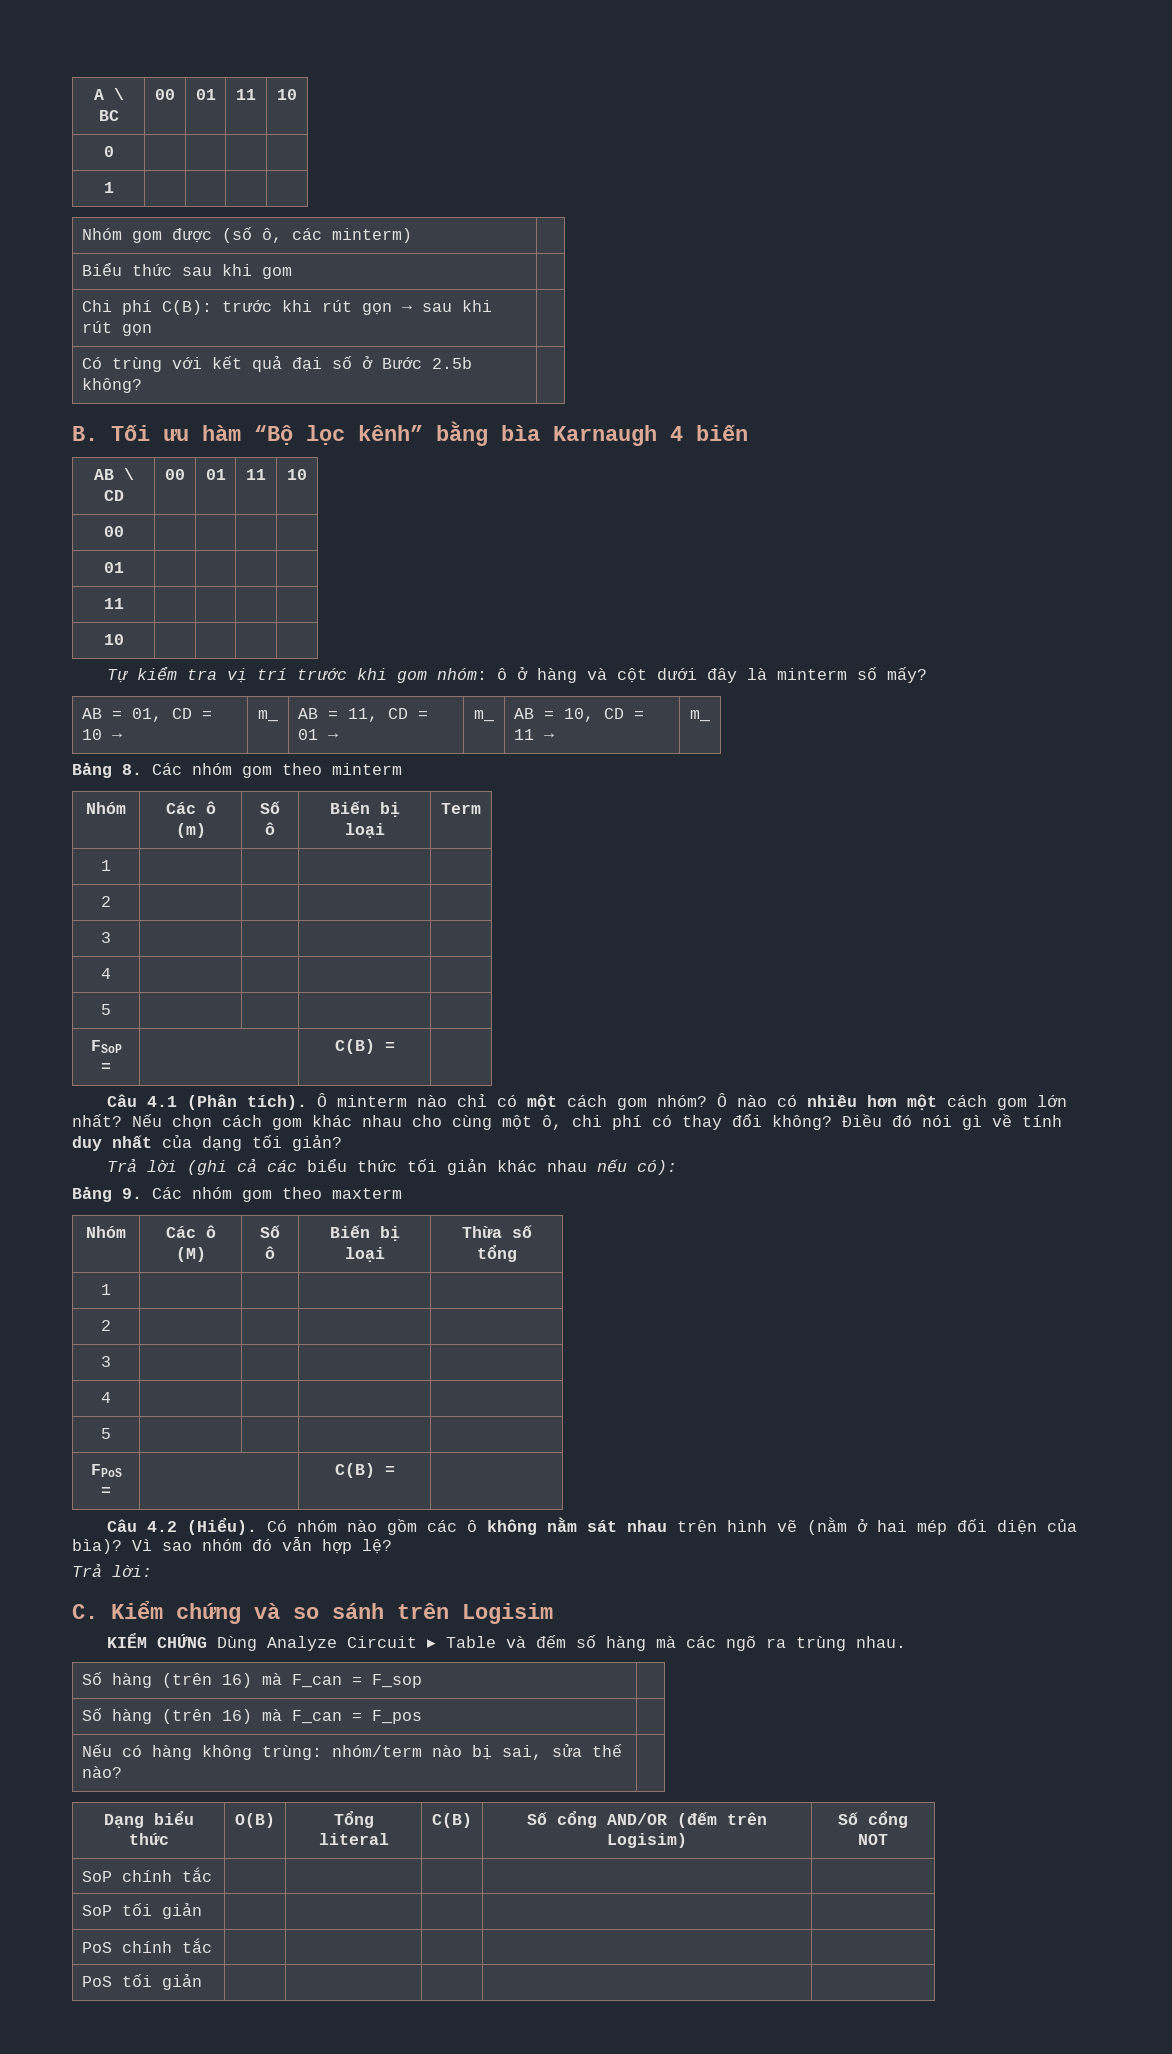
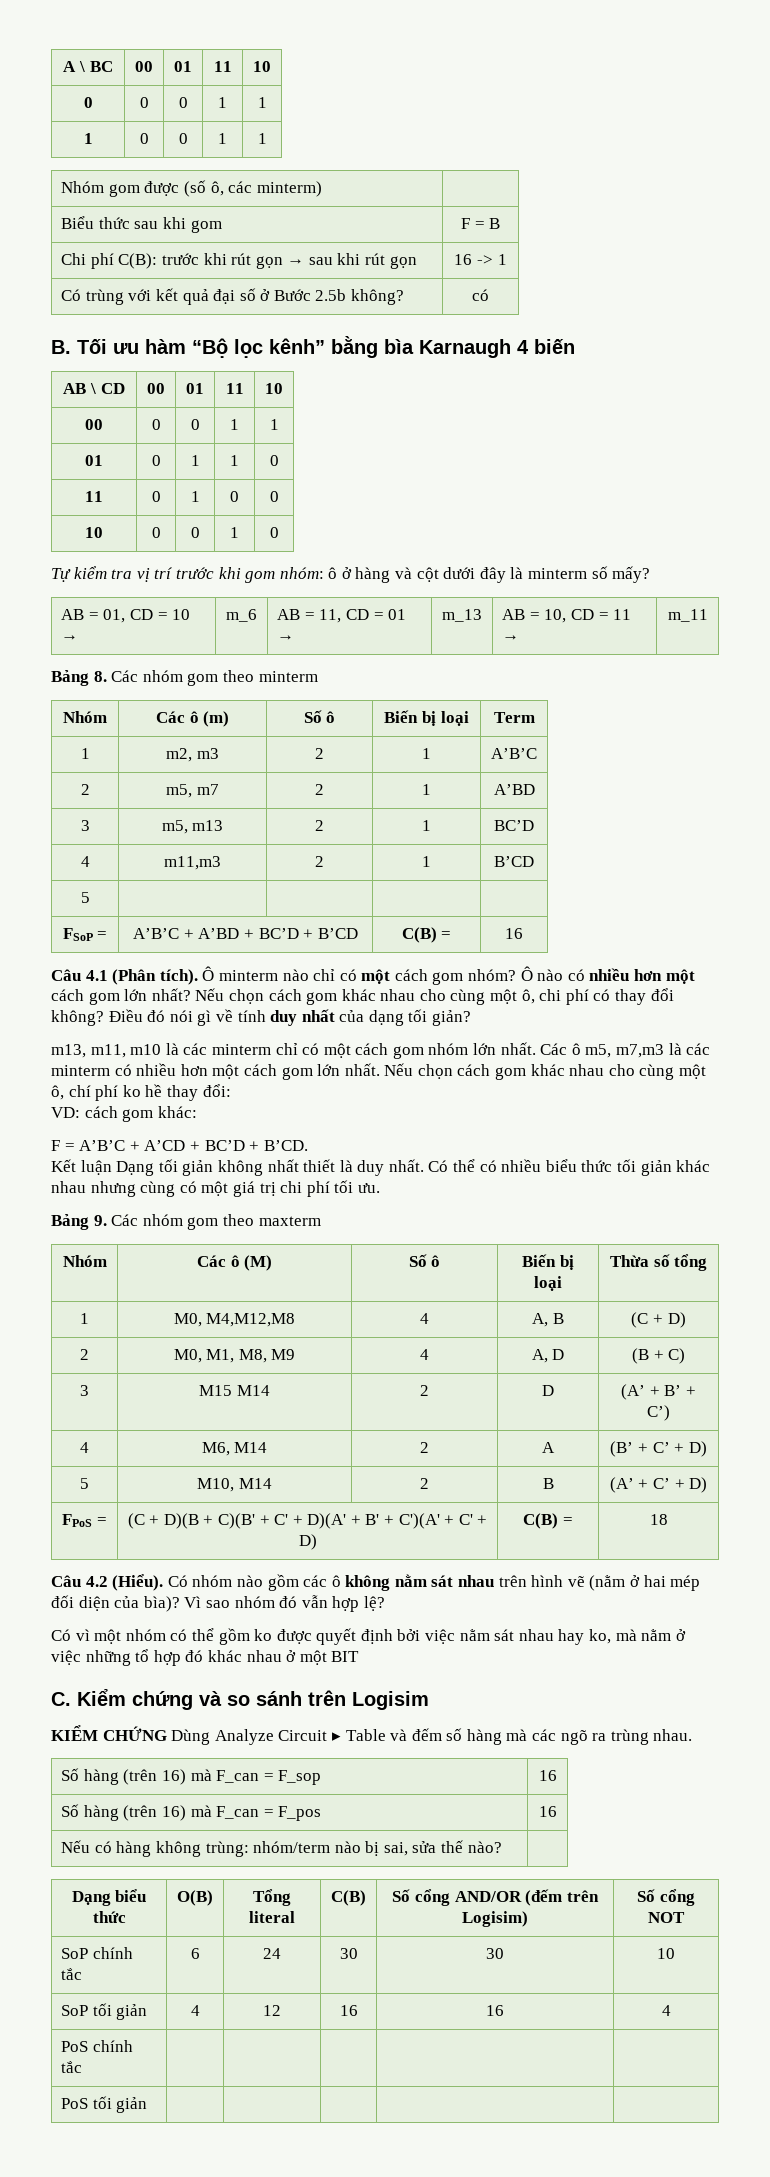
- 0 | | | |
- 1 | | | |
+ 0 | 0 | 0 | 1 | 1
+ 1 | 0 | 0 | 1 | 1
- Biểu thức sau khi gom |
+ Biểu thức sau khi gom | F = B
- Chi phí C(B): trước khi rút gọn → sau khi rút gọn |
+ Chi phí C(B): trước khi rút gọn → sau khi rút gọn | 16 -> 1
- Có trùng với kết quả đại số ở Bước 2.5b không? |
+ Có trùng với kết quả đại số ở Bước 2.5b không? | có
- 00 | | | |
- 01 | | | |
- 11 | | | |
- 10 | | | |
+ 00 | 0 | 0 | 1 | 1
+ 01 | 0 | 1 | 1 | 0
+ 11 | 0 | 1 | 0 | 0
+ 10 | 0 | 0 | 1 | 0
- AB = 01, CD = 10 → | m_ | AB = 11, CD = 01 → | m_ | AB = 10, CD = 11 → | m_
+ AB = 01, CD = 10 → | m_6 | AB = 11, CD = 01 → | m_13 | AB = 10, CD = 11 → | m_11
  Nhóm | Các ô (m) | Số ô | Biến bị loại | Term
- 1 | | | |
- 2 | | | |
- 3 | | | |
- 4 | | | |
+ 1 | m2, m3 | 2 | 1 | A’B’C
+ 2 | m5, m7 | 2 | 1 | A’BD
+ 3 | m5, m13 | 2 | 1 | BC’D
+ 4 | m11,m3 | 2 | 1 | B’CD
  5 | | | |
- FSoP = | | C(B) = |
+ FSoP = | A’B’C + A’BD + BC’D + B’CD | C(B) = | 16
- Trả lời (ghi cả các biểu thức tối giản khác nhau nếu có):
+ m13, m11, m10 là các minterm chỉ có một cách gom nhóm lớn nhất. Các ô m5, m7,m3 là các minterm có nhiều hơn một cách gom lớn nhất. Nếu chọn cách gom khác nhau cho cùng một ô, chí phí ko hề thay đổi:
+ VD: cách gom khác:
+ F = A’B’C + A’CD + BC’D + B’CD.
+ Kết luận Dạng tối giản không nhất thiết là duy nhất. Có thể có nhiều biểu thức tối giản khác nhau nhưng cùng có một giá trị chi phí tối ưu.
  Nhóm | Các ô (M) | Số ô | Biến bị loại | Thừa số tổng
- 1 | | | |
- 2 | | | |
- 3 | | | |
- 4 | | | |
- 5 | | | |
- FPoS = | | C(B) = |
+ 1 | M0, M4,M12,M8 | 4 | A, B | (C + D)
+ 2 | M0, M1, M8, M9 | 4 | A, D | (B + C)
+ 3 | M15 M14 | 2 | D | (A’ + B’ + C’)
+ 4 | M6, M14 | 2 | A | (B’ + C’ + D)
+ 5 | M10, M14 | 2 | B | (A’ + C’ + D)
+ FPoS = | (C + D)(B + C)(B' + C' + D)(A' + B' + C')(A' + C' + D) | C(B) = | 18
- Trả lời:
+ Có vì một nhóm có thể gồm ko được quyết định bởi việc nằm sát nhau hay ko, mà nằm ở việc những tổ hợp đó khác nhau ở một BIT
- Số hàng (trên 16) mà F_can = F_sop |
+ Số hàng (trên 16) mà F_can = F_sop | 16
- Số hàng (trên 16) mà F_can = F_pos |
+ Số hàng (trên 16) mà F_can = F_pos | 16
- SoP chính tắc | | | | |
- SoP tối giản | | | | |
+ SoP chính tắc | 6 | 24 | 30 | 30 | 10
+ SoP tối giản | 4 | 12 | 16 | 16 | 4

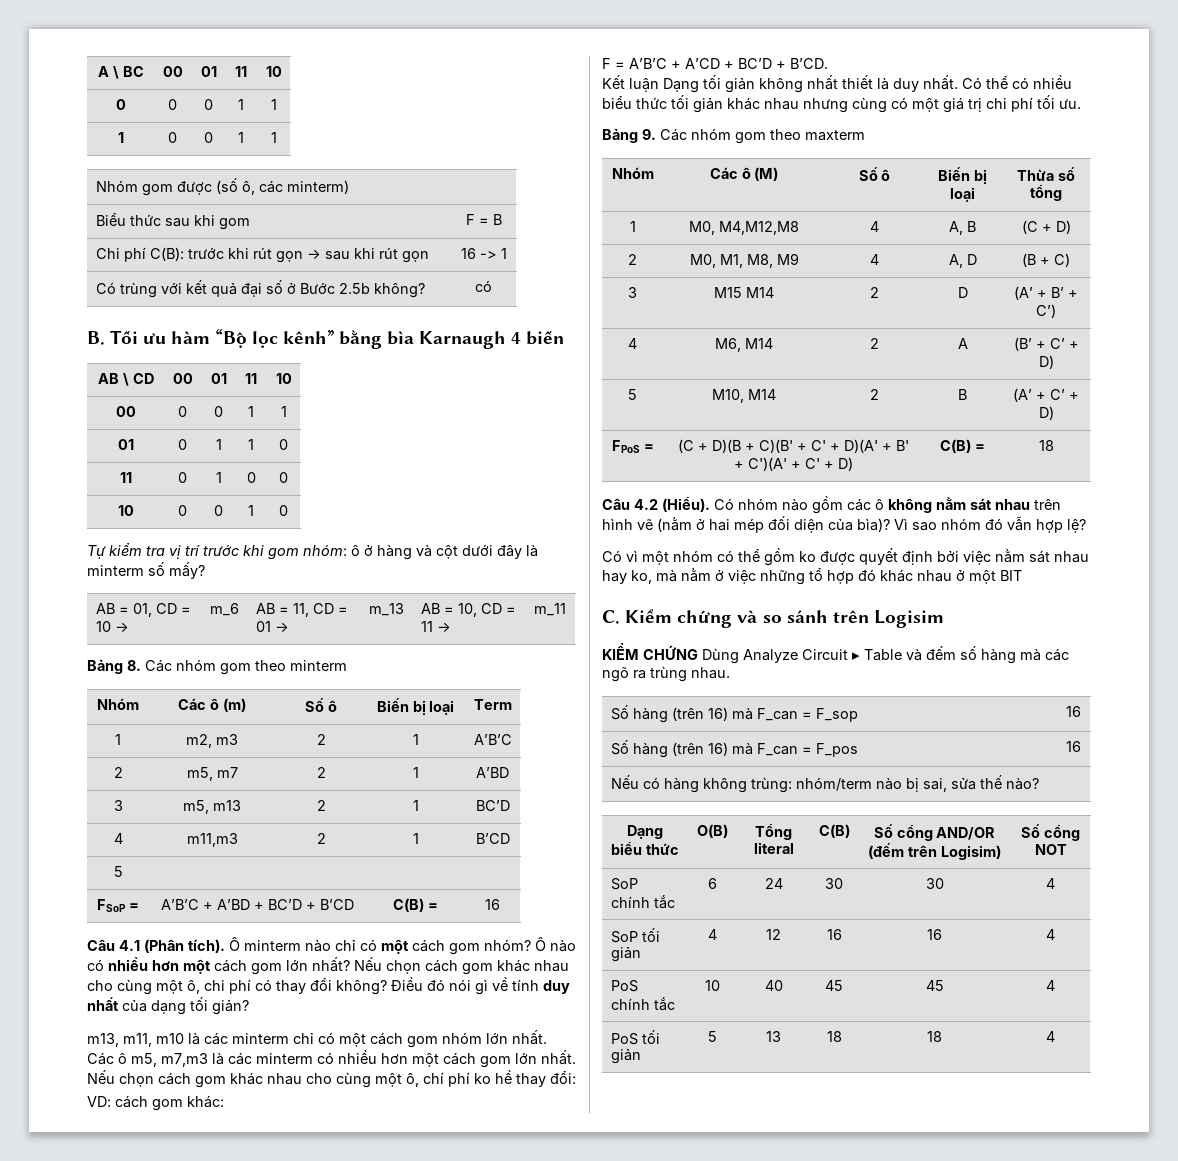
- SoP chính tắc | 6 | 24 | 30 | 30 | 10
+ SoP chính tắc | 6 | 24 | 30 | 30 | 4
- PoS chính tắc | | | | |
- PoS tối giản | | | | |
+ PoS chính tắc | 10 | 40 | 45 | 45 | 4
+ PoS tối giản | 5 | 13 | 18 | 18 | 4

